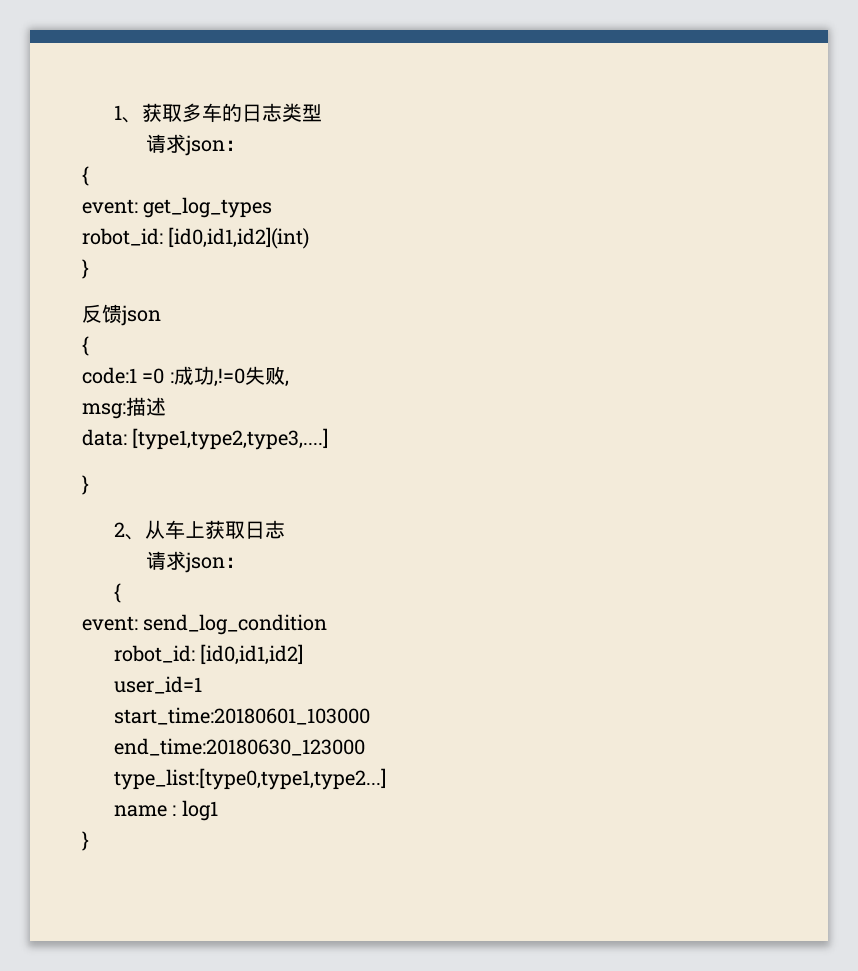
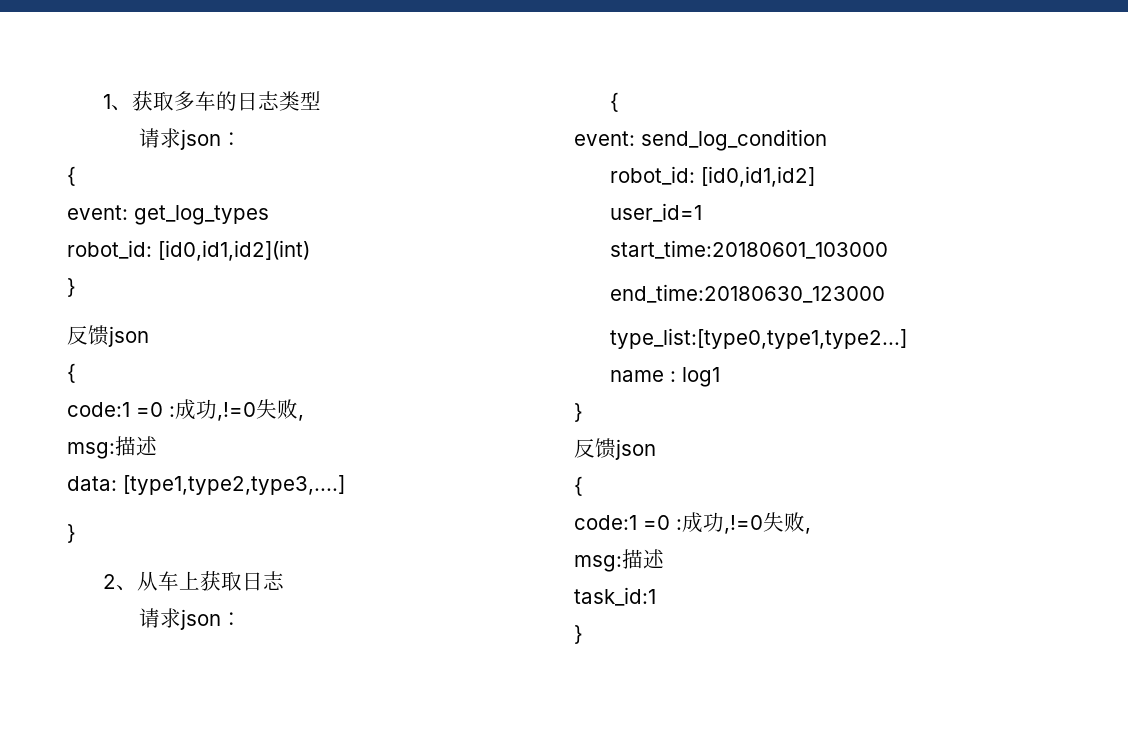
  name : log1
+ }
+ 反馈json
+ {
+ code:1 =0 :成功,!=0失败,
+ msg:描述
+ task_id:1

